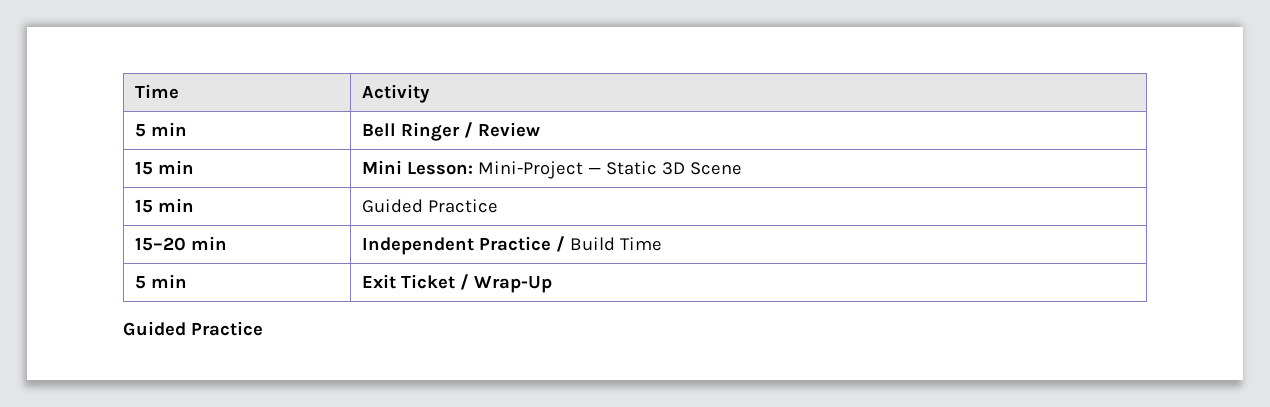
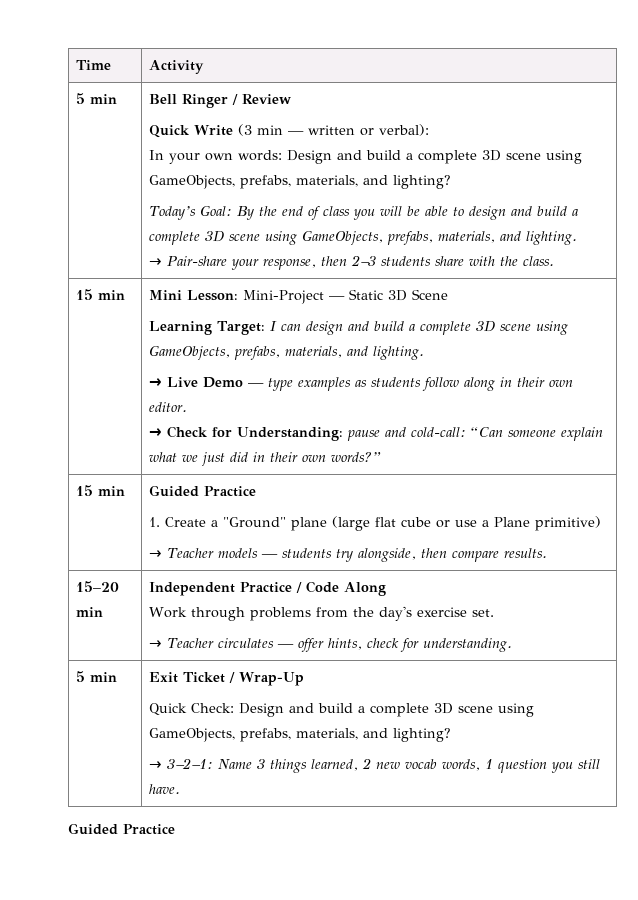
+ Quick Write (3 min — written or verbal):
+ In your own words: Design and build a complete 3D scene using GameObjects, prefabs, materials, and lighting?
+ Today’s Goal: By the end of class you will be able to design and build a complete 3D scene using GameObjects, prefabs, materials, and lighting.
+ → Pair-share your response, then 2–3 students share with the class.
+ Learning Target: I can design and build a complete 3D scene using GameObjects, prefabs, materials, and lighting.
+ → Live Demo — type examples as students follow along in their own editor.
+ → Check for Understanding: pause and cold-call: “Can someone explain what we just did in their own words?”
  15 min | Guided Practice
+ 1. Create a "Ground" plane (large flat cube or use a Plane primitive)
+ → Teacher models — students try alongside, then compare results.
- 15–20 min | Independent Practice / Build Time
+ 15–20 min | Independent Practice / Code Along
+ Work through problems from the day's exercise set.
+ → Teacher circulates — offer hints, check for understanding.
  5 min | Exit Ticket / Wrap-Up
+ Quick Check: Design and build a complete 3D scene using GameObjects, prefabs, materials, and lighting?
+ → 3–2–1: Name 3 things learned, 2 new vocab words, 1 question you still have.

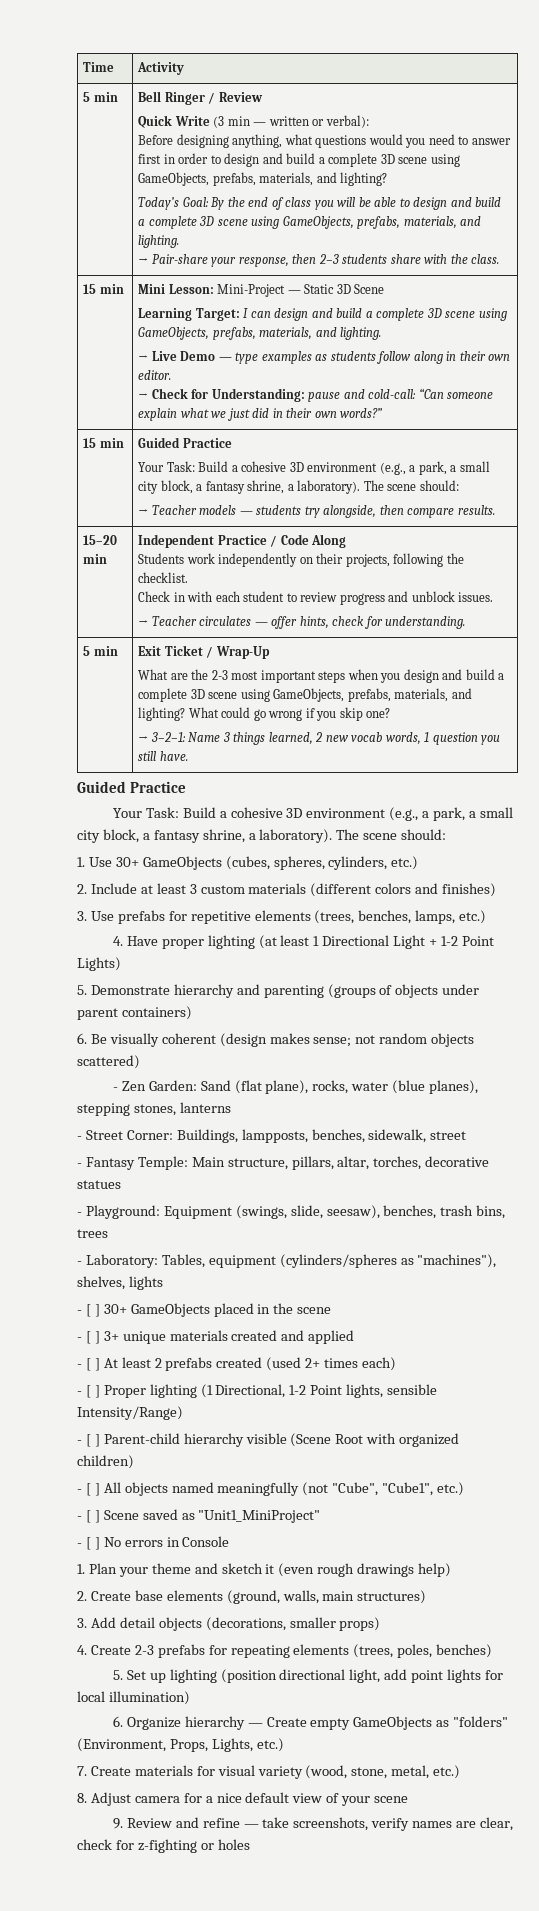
- In your own words: Design and build a complete 3D scene using GameObjects, prefabs, materials, and lighting?
+ Before designing anything, what questions would you need to answer first in order to design and build a complete 3D scene using GameObjects, prefabs, materials, and lighting?
  15 min | Guided Practice
- 1. Create a "Ground" plane (large flat cube or use a Plane primitive)
+ Your Task: Build a cohesive 3D environment (e.g., a park, a small city block, a fantasy shrine, a laboratory). The scene should:
  15–20 min | Independent Practice / Code Along
- Work through problems from the day's exercise set.
+ Students work independently on their projects, following the checklist.
+ Check in with each student to review progress and unblock issues.
- Quick Check: Design and build a complete 3D scene using GameObjects, prefabs, materials, and lighting?
+ What are the 2-3 most important steps when you design and build a complete 3D scene using GameObjects, prefabs, materials, and lighting? What could go wrong if you skip one?
  → 3–2–1: Name 3 things learned, 2 new vocab words, 1 question you still have.
  Guided Practice
+ Your Task: Build a cohesive 3D environment (e.g., a park, a small city block, a fantasy shrine, a laboratory). The scene should:
+ 1. Use 30+ GameObjects (cubes, spheres, cylinders, etc.)
+ 2. Include at least 3 custom materials (different colors and finishes)
+ 3. Use prefabs for repetitive elements (trees, benches, lamps, etc.)
+ 4. Have proper lighting (at least 1 Directional Light + 1-2 Point Lights)
+ 5. Demonstrate hierarchy and parenting (groups of objects under parent containers)
+ 6. Be visually coherent (design makes sense; not random objects scattered)
+ - Zen Garden: Sand (flat plane), rocks, water (blue planes), stepping stones, lanterns
+ - Street Corner: Buildings, lampposts, benches, sidewalk, street
+ - Fantasy Temple: Main structure, pillars, altar, torches, decorative statues
+ - Playground: Equipment (swings, slide, seesaw), benches, trash bins, trees
+ - Laboratory: Tables, equipment (cylinders/spheres as "machines"), shelves, lights
+ - [ ] 30+ GameObjects placed in the scene
+ - [ ] 3+ unique materials created and applied
+ - [ ] At least 2 prefabs created (used 2+ times each)
+ - [ ] Proper lighting (1 Directional, 1-2 Point lights, sensible Intensity/Range)
+ - [ ] Parent-child hierarchy visible (Scene Root with organized children)
+ - [ ] All objects named meaningfully (not "Cube", "Cube1", etc.)
+ - [ ] Scene saved as "Unit1_MiniProject"
+ - [ ] No errors in Console
+ 1. Plan your theme and sketch it (even rough drawings help)
+ 2. Create base elements (ground, walls, main structures)
+ 3. Add detail objects (decorations, smaller props)
+ 4. Create 2-3 prefabs for repeating elements (trees, poles, benches)
+ 5. Set up lighting (position directional light, add point lights for local illumination)
+ 6. Organize hierarchy — Create empty GameObjects as "folders" (Environment, Props, Lights, etc.)
+ 7. Create materials for visual variety (wood, stone, metal, etc.)
+ 8. Adjust camera for a nice default view of your scene
+ 9. Review and refine — take screenshots, verify names are clear, check for z-fighting or holes

